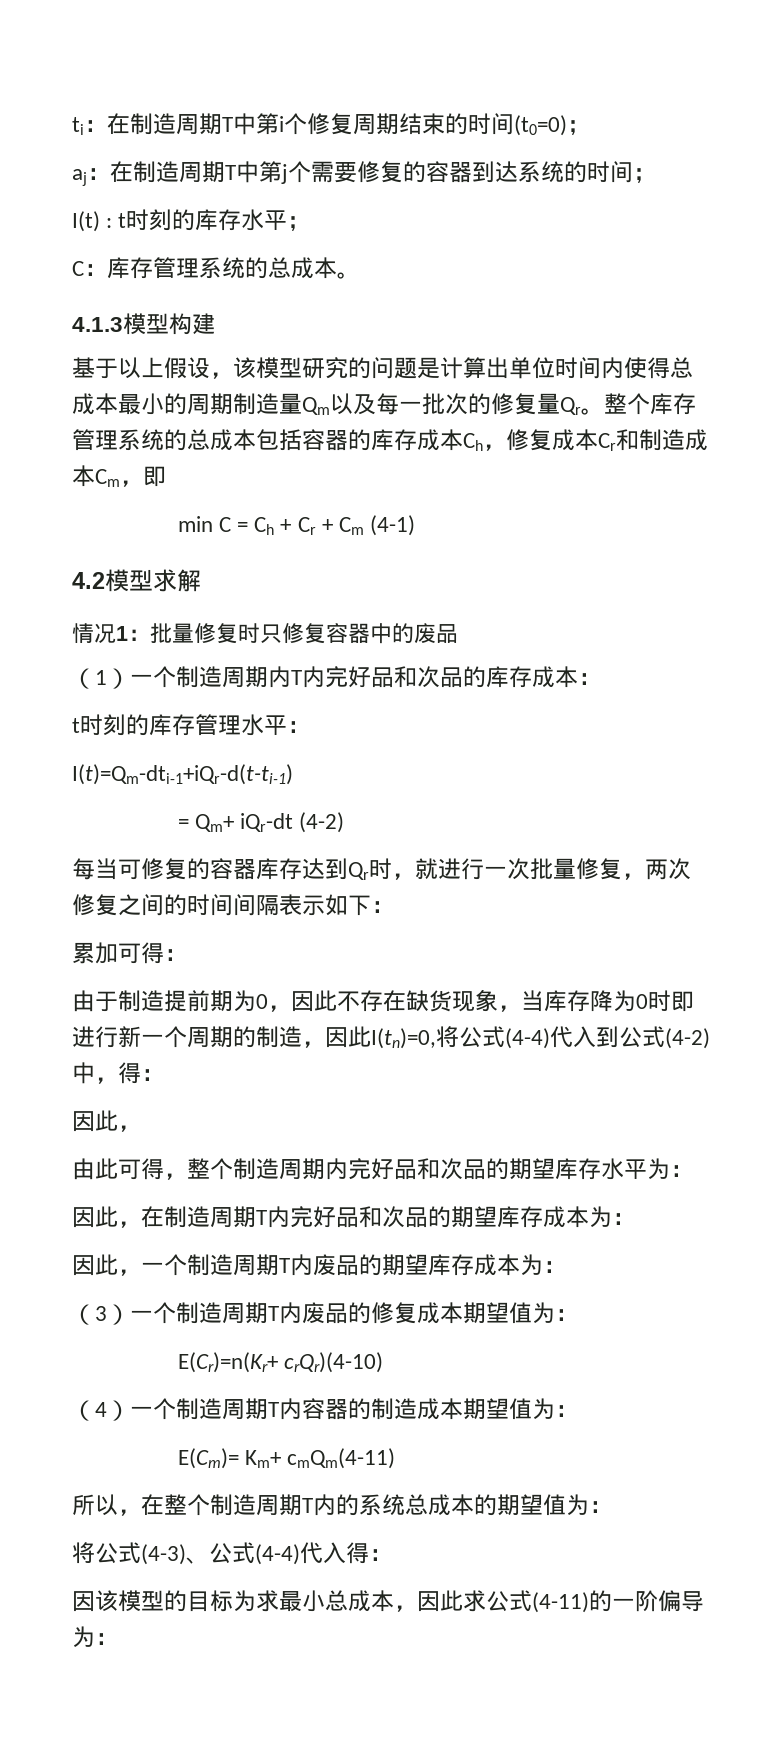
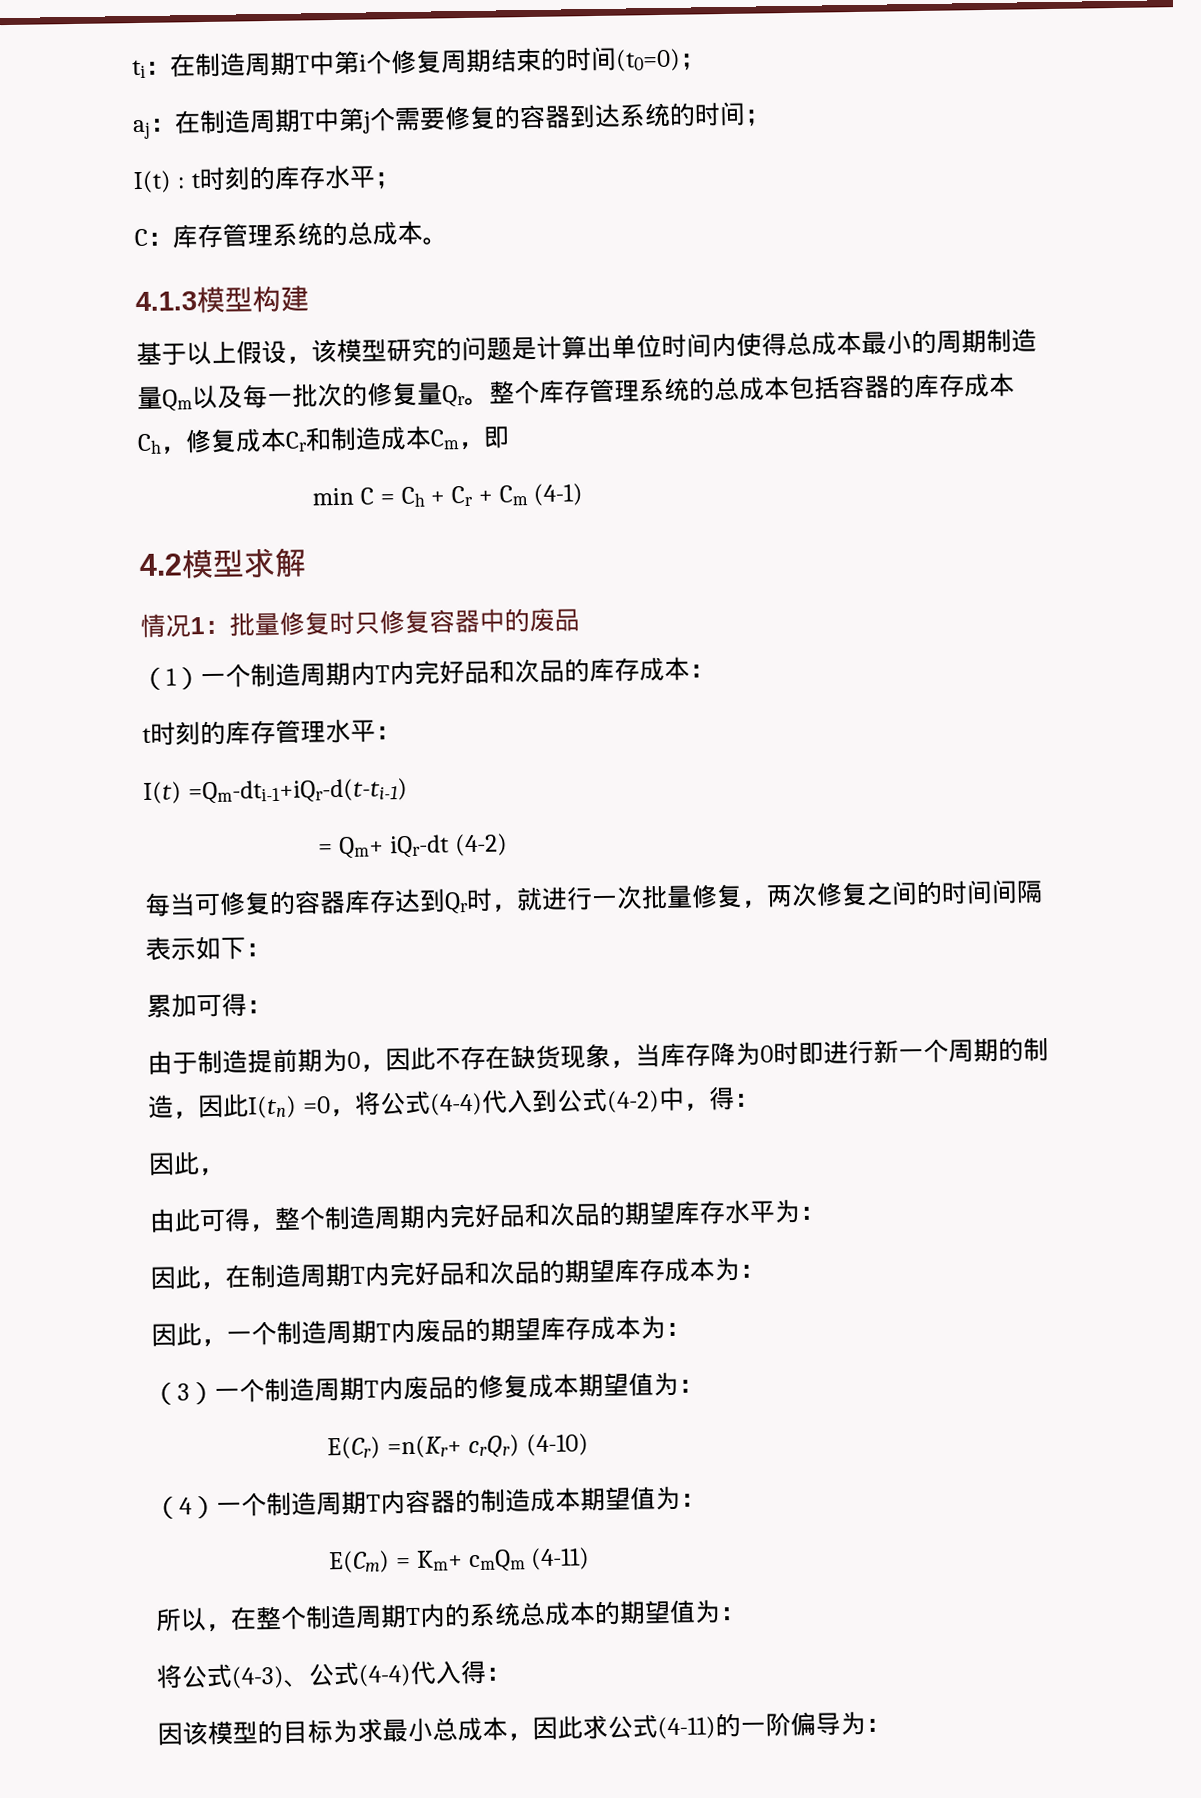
- I(t)=Qm-dti-1+iQr-d(t-ti-1)
+ I(t) =Qm-dti-1+iQr-d(t-ti-1)
- 由于制造提前期为0，因此不存在缺货现象，当库存降为0时即进行新一个周期的制造，因此I(tn)=0,将公式(4-4)代入到公式(4-2)中，得：
+ 由于制造提前期为0，因此不存在缺货现象，当库存降为0时即进行新一个周期的制造，因此I(tn) =0，将公式(4-4)代入到公式(4-2)中，得：
- E(Cr)=n(Kr+ crQr)(4-10)
+ E(Cr) =n(Kr+ crQr) (4-10)
- E(Cm)= Km+ cmQm(4-11)
+ E(Cm) = Km+ cmQm (4-11)

